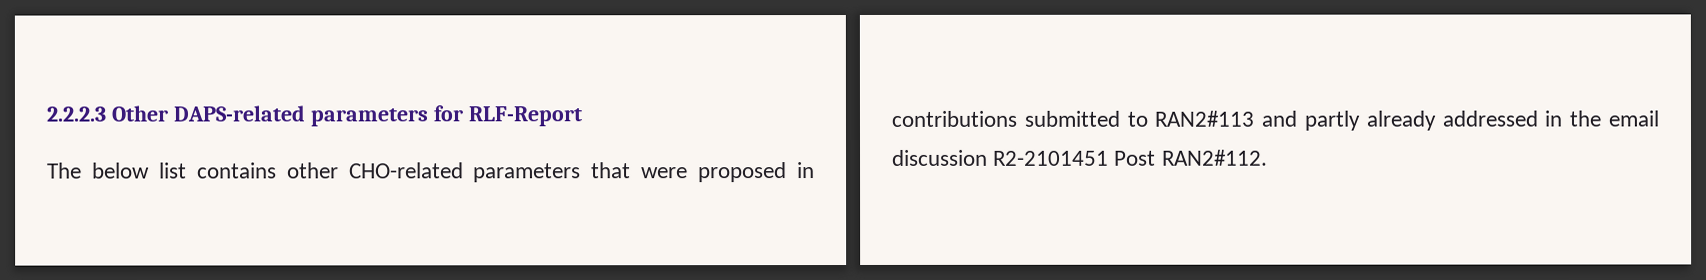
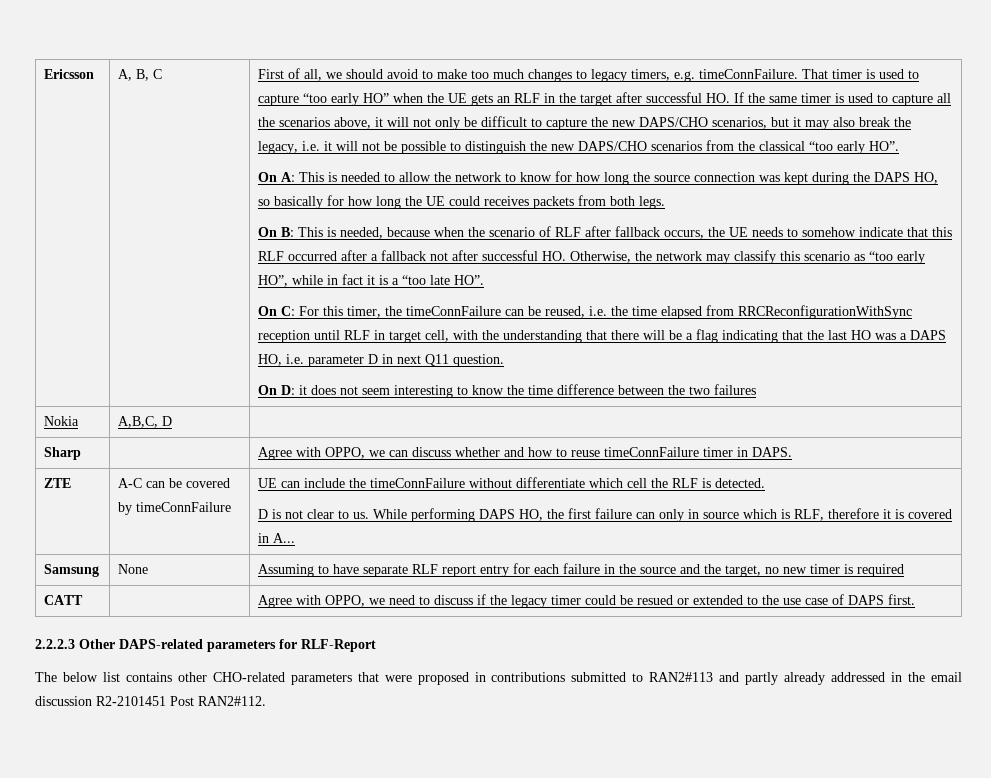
+ Ericsson | A, B, C | First of all, we should avoid to make too much changes to legacy timers, e.g. timeConnFailure. That timer is used to capture “too early HO” when the UE gets an RLF in the target after successful HO. If the same timer is used to capture all the scenarios above, it will not only be difficult to capture the new DAPS/CHO scenarios, but it may also break the legacy, i.e. it will not be possible to distinguish the new DAPS/CHO scenarios from the classical “too early HO”.
+ On A: This is needed to allow the network to know for how long the source connection was kept during the DAPS HO, so basically for how long the UE could receives packets from both legs.
+ On B: This is needed, because when the scenario of RLF after fallback occurs, the UE needs to somehow indicate that this RLF occurred after a fallback not after successful HO. Otherwise, the network may classify this scenario as “too early HO”, while in fact it is a “too late HO”.
+ On C: For this timer, the timeConnFailure can be reused, i.e. the time elapsed from RRCReconfigurationWithSync reception until RLF in target cell, with the understanding that there will be a flag indicating that the last HO was a DAPS HO, i.e. parameter D in next Q11 question.
+ On D: it does not seem interesting to know the time difference between the two failures
+ Nokia | A,B,C, D |
+ Sharp | | Agree with OPPO, we can discuss whether and how to reuse timeConnFailure timer in DAPS.
+ ZTE | A-C can be covered by timeConnFailure | UE can include the timeConnFailure without differentiate which cell the RLF is detected.
+ D is not clear to us. While performing DAPS HO, the first failure can only in source which is RLF, therefore it is covered in A...
+ Samsung | None | Assuming to have separate RLF report entry for each failure in the source and the target, no new timer is required
+ CATT | | Agree with OPPO, we need to discuss if the legacy timer could be resued or extended to the use case of DAPS first.

